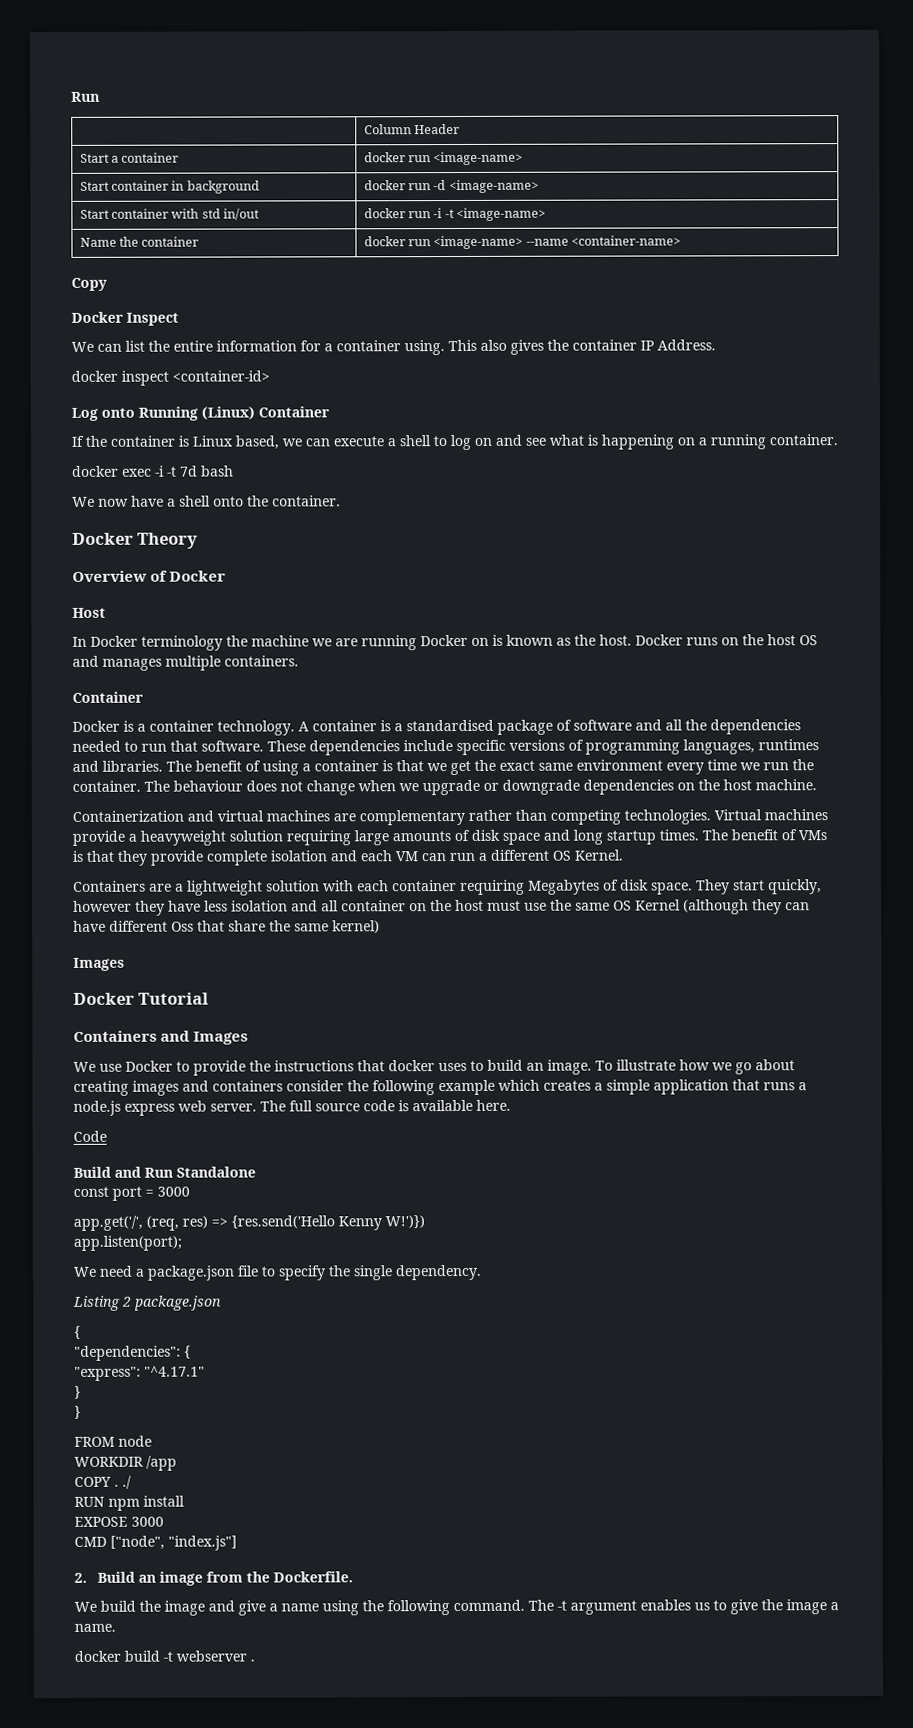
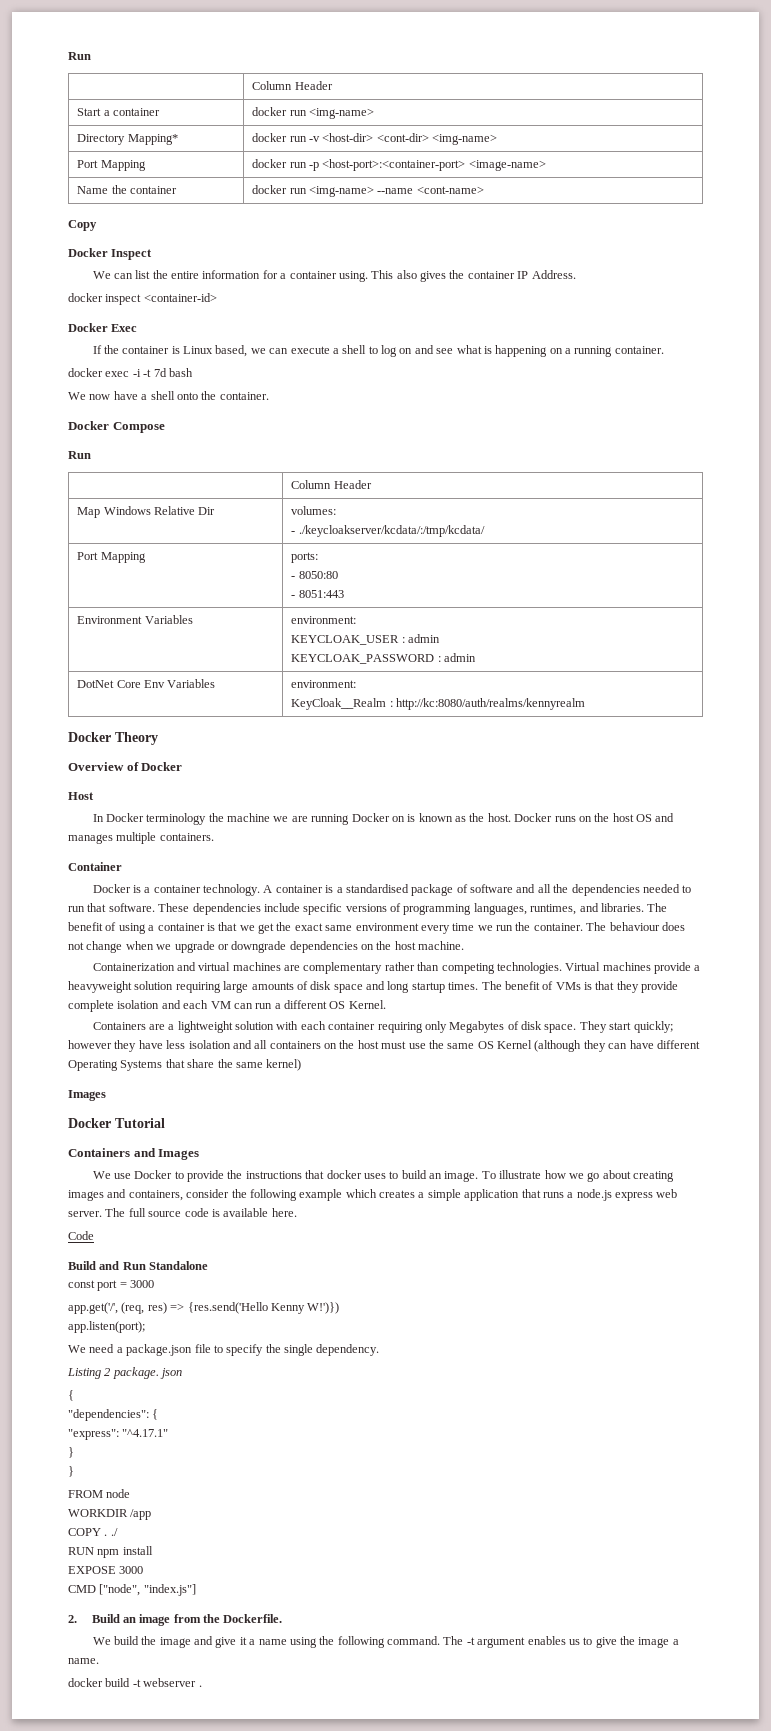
- Start a container | docker run <image-name>
- Start container in background | docker run -d <image-name>
- Start container with std in/out | docker run -i -t <image-name>
+ Start a container | docker run <img-name>
+ Directory Mapping* | docker run -v <host-dir> <cont-dir> <img-name>
+ Port Mapping | docker run -p <host-port>:<container-port> <image-name>
- Name the container | docker run <image-name> --name <container-name>
+ Name the container | docker run <img-name> --name <cont-name>
- Log onto Running (Linux) Container
+ Docker Exec
+ Docker Compose
+ Run
+ | Column Header
+ Map Windows Relative Dir | volumes:
+ - ./keycloakserver/kcdata/:/tmp/kcdata/
+ Port Mapping | ports:
+ - 8050:80
+ - 8051:443
+ Environment Variables | environment:
+ KEYCLOAK_USER : admin
+ KEYCLOAK_PASSWORD : admin
+ DotNet Core Env Variables | environment:
+ KeyCloak__Realm : http://kc:8080/auth/realms/kennyrealm
- These dependencies include specific versions of programming languages, runtimes and libraries.
+ These dependencies include specific versions of programming languages, runtimes, and libraries.
- Containers are a lightweight solution with each container requiring Megabytes of disk space.
+ Containers are a lightweight solution with each container requiring only Megabytes of disk space.
- They start quickly, however they have less isolation and all container on the host must use the same OS Kernel (although they can have different Oss that share the same kernel)
+ They start quickly; however they have less isolation and all containers on the host must use the same OS Kernel (although they can have different Operating Systems that share the same kernel)
- To illustrate how we go about creating images and containers consider the following example which creates a simple application that runs a node.js express web server.
+ To illustrate how we go about creating images and containers, consider the following example which creates a simple application that runs a node.js express web server.
- Listing 2 package.json
+ Listing 2 package. json
- We build the image and give a name using the following command.
+ We build the image and give it a name using the following command.

